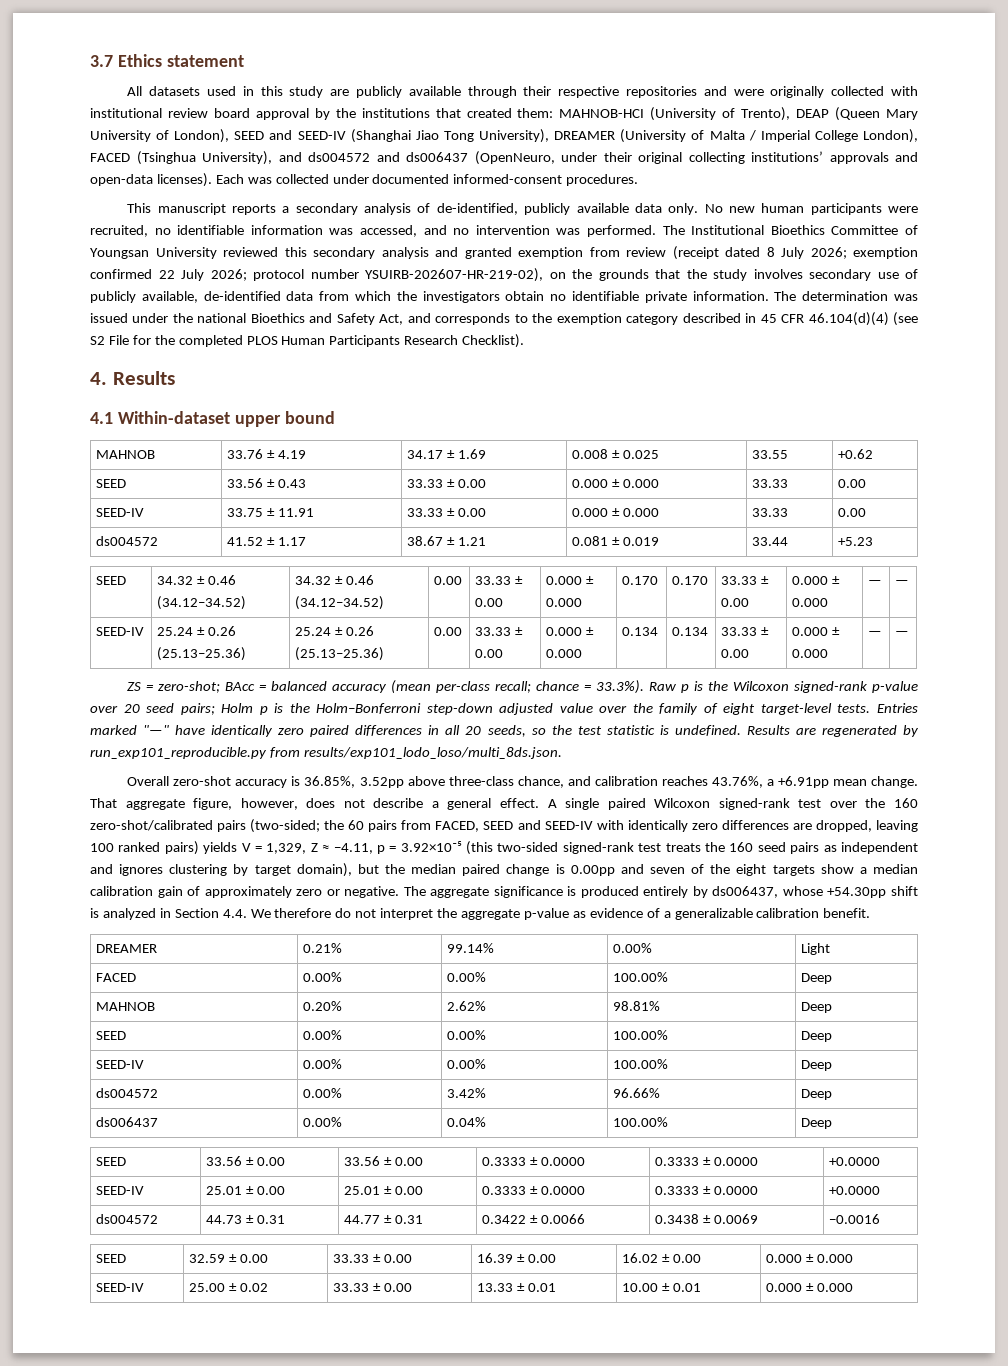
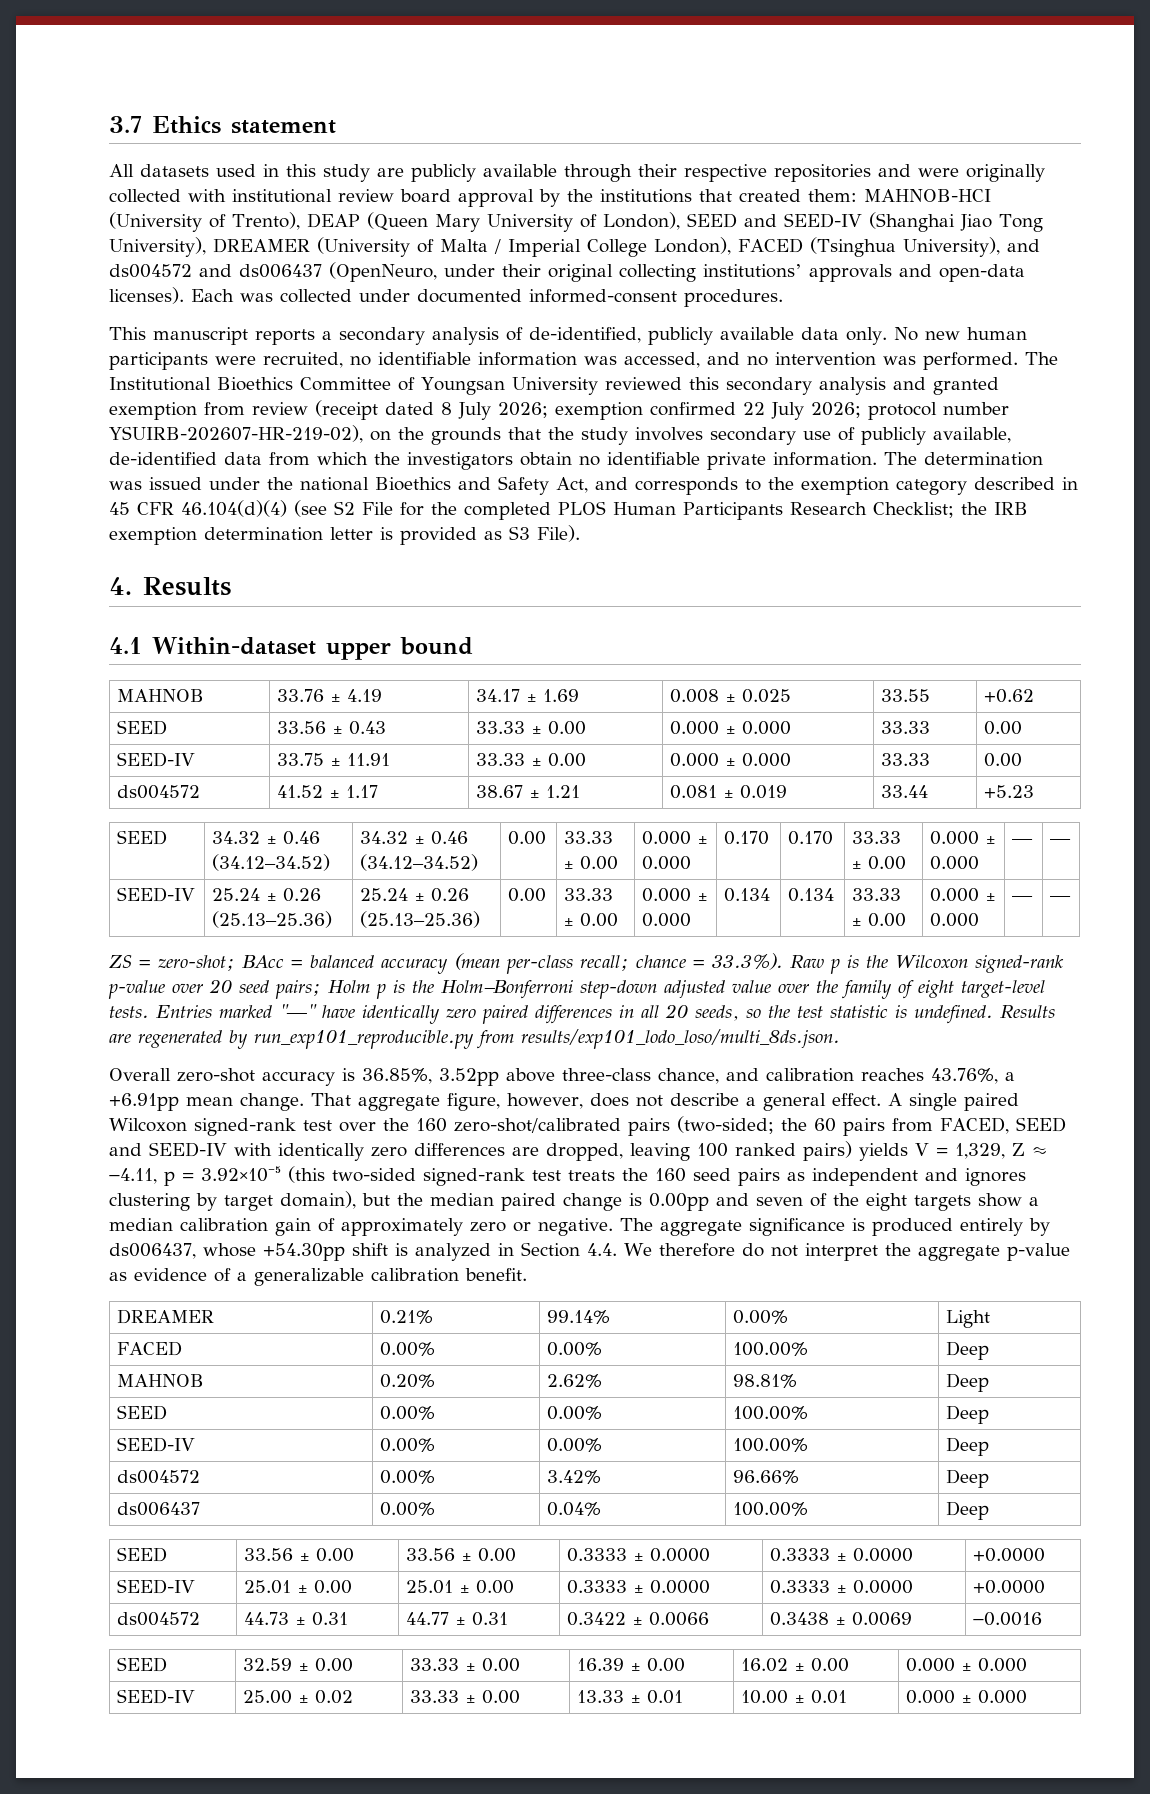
- The determination was issued under the national Bioethics and Safety Act, and corresponds to the exemption category described in 45 CFR 46.104(d)(4) (see S2 File for the completed PLOS Human Participants Research Checklist).
+ The determination was issued under the national Bioethics and Safety Act, and corresponds to the exemption category described in 45 CFR 46.104(d)(4) (see S2 File for the completed PLOS Human Participants Research Checklist; the IRB exemption determination letter is provided as S3 File).

